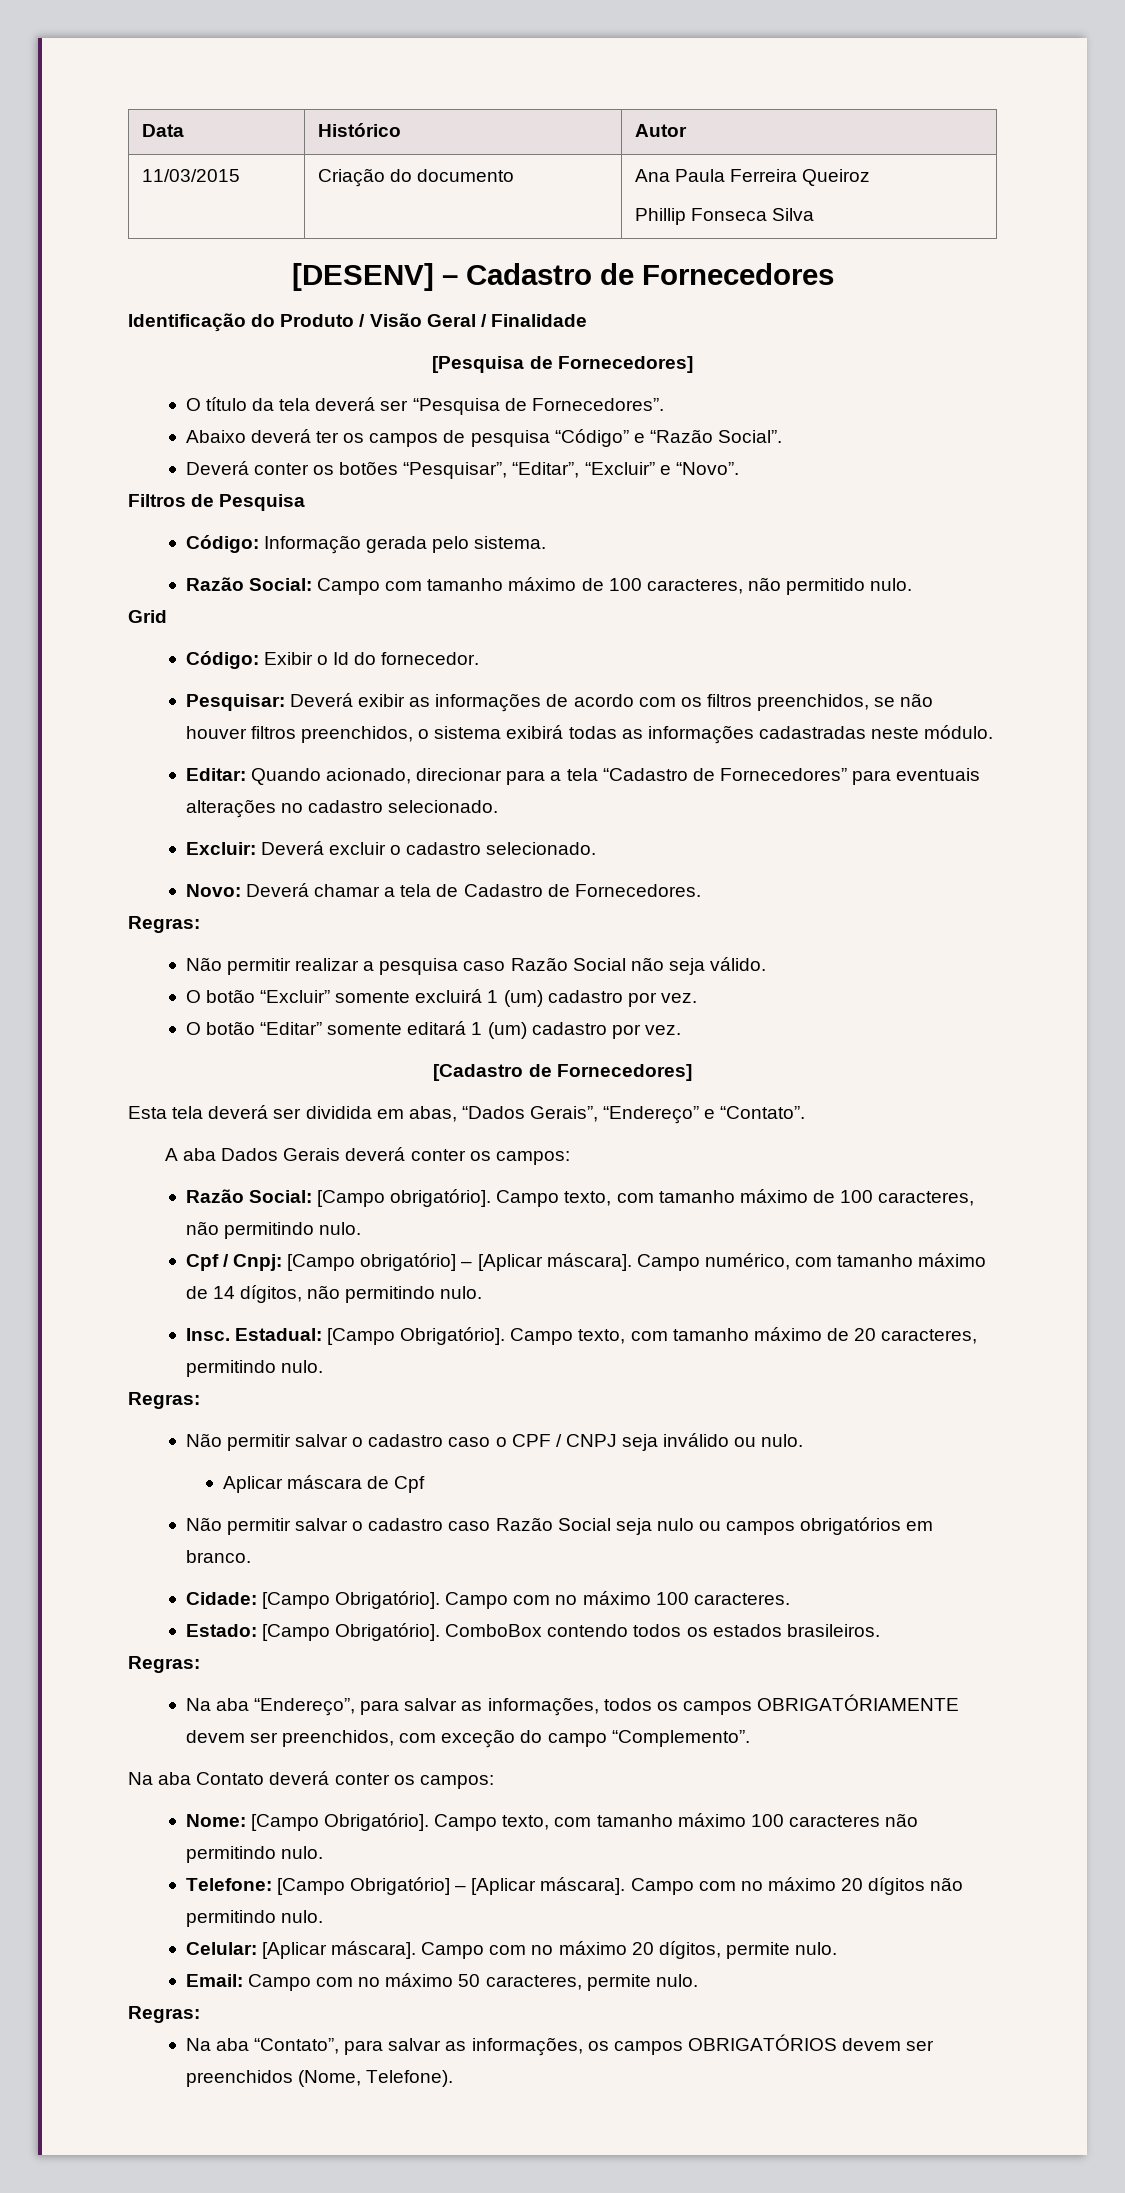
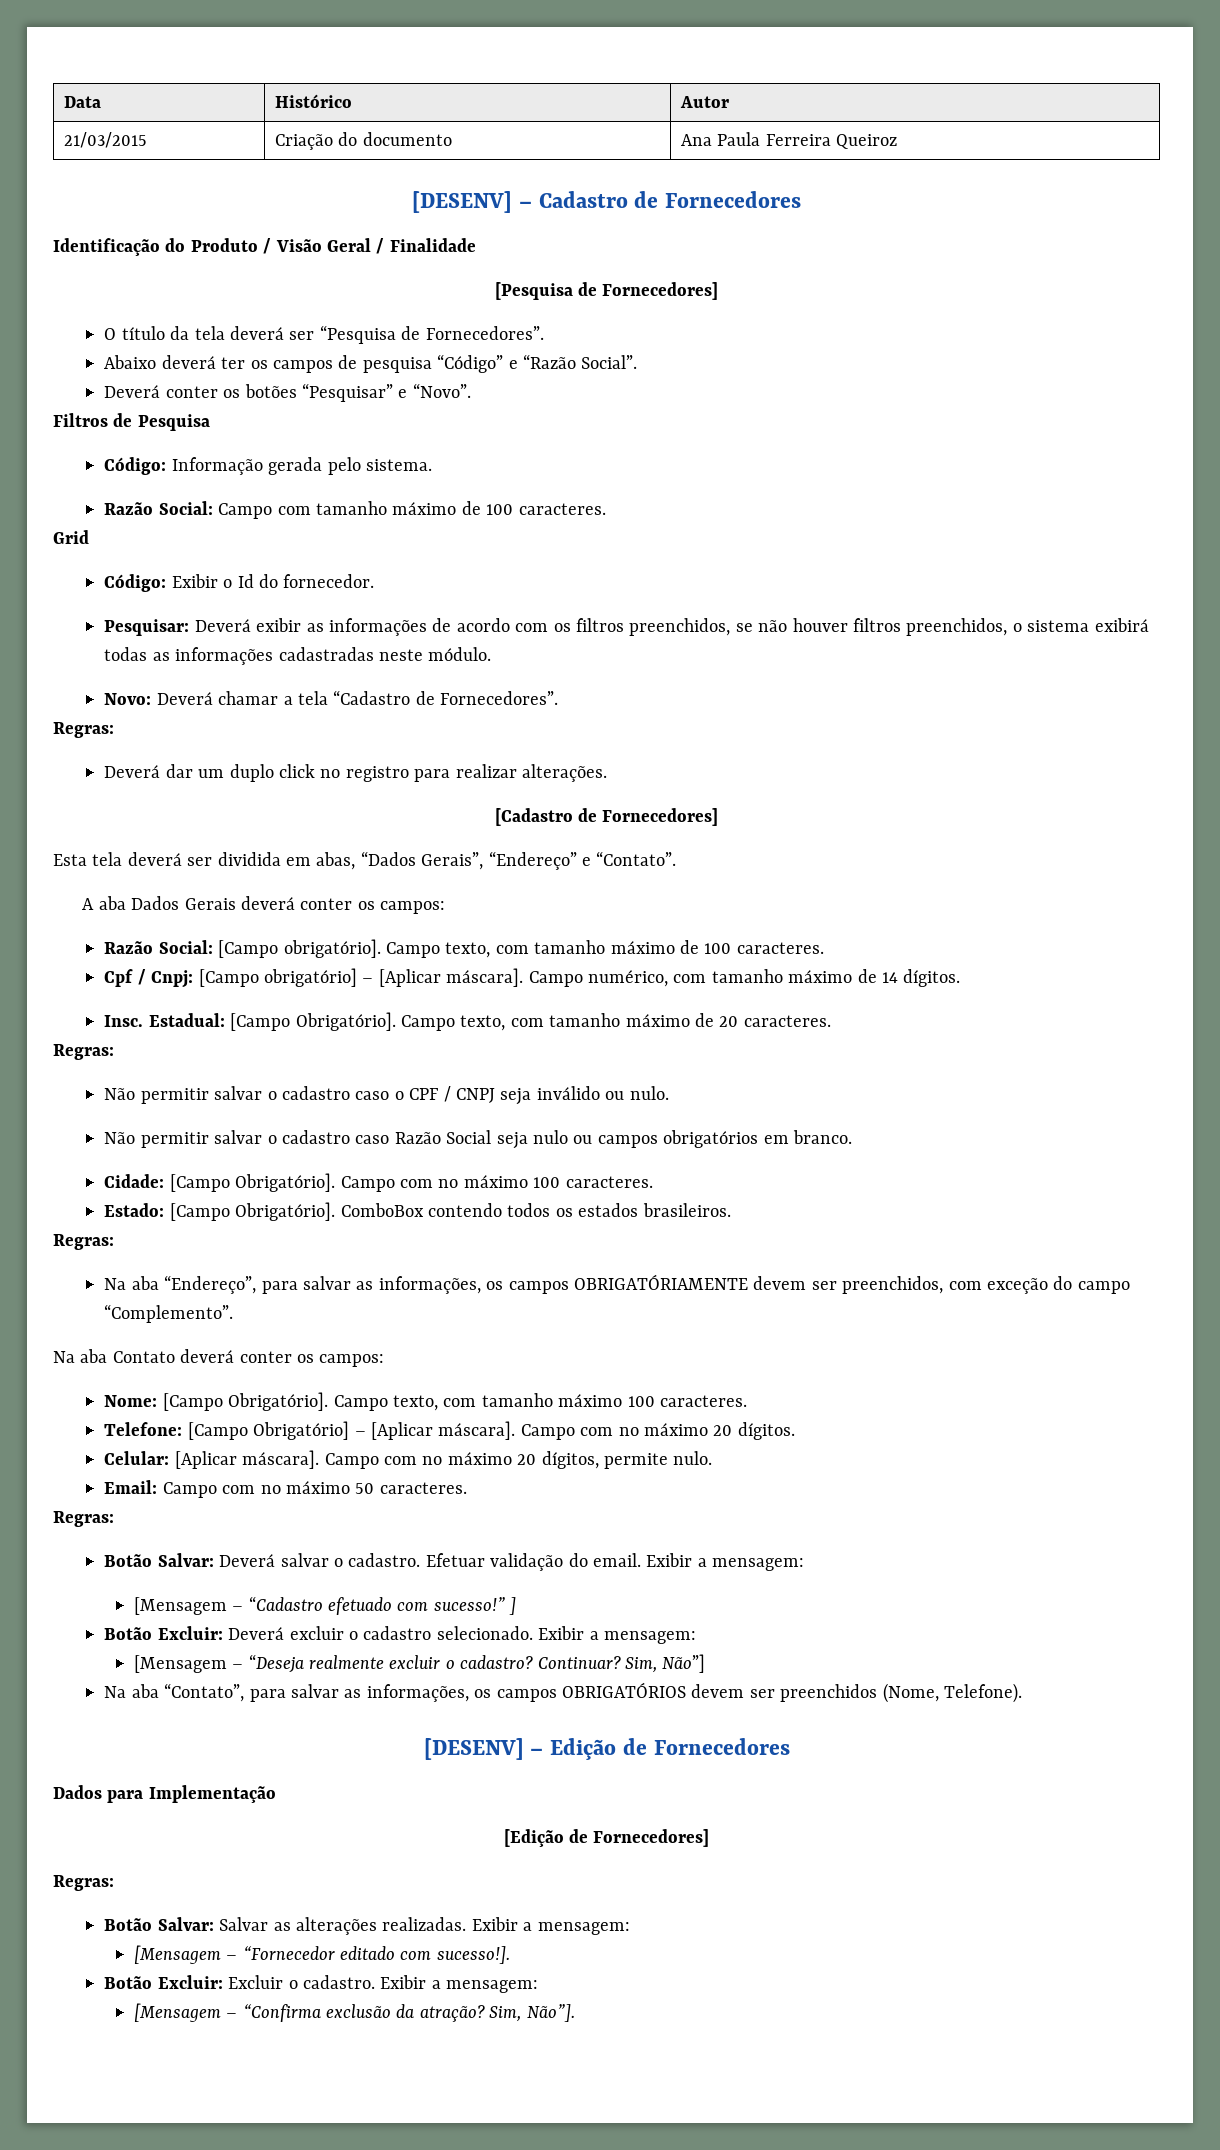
- 11/03/2015 | Criação do documento | Ana Paula Ferreira Queiroz
- Phillip Fonseca Silva
+ 21/03/2015 | Criação do documento | Ana Paula Ferreira Queiroz
- Deverá conter os botões “Pesquisar”, “Editar”, “Excluir” e “Novo”.
+ Deverá conter os botões “Pesquisar” e “Novo”.
- Razão Social: Campo com tamanho máximo de 100 caracteres, não permitido nulo.
+ Razão Social: Campo com tamanho máximo de 100 caracteres.
- Editar: Quando acionado, direcionar para a tela “Cadastro de Fornecedores” para eventuais alterações no cadastro selecionado.
- Excluir: Deverá excluir o cadastro selecionado.
- Novo: Deverá chamar a tela de Cadastro de Fornecedores.
+ Novo: Deverá chamar a tela “Cadastro de Fornecedores”.
  Regras:
- Não permitir realizar a pesquisa caso Razão Social não seja válido.
- O botão “Excluir” somente excluirá 1 (um) cadastro por vez.
- O botão “Editar” somente editará 1 (um) cadastro por vez.
+ Deverá dar um duplo click no registro para realizar alterações.
- Campo texto, com tamanho máximo de 100 caracteres, não permitindo nulo.
+ Campo texto, com tamanho máximo de 100 caracteres.
- Campo numérico, com tamanho máximo de 14 dígitos, não permitindo nulo.
+ Campo numérico, com tamanho máximo de 14 dígitos.
- Campo texto, com tamanho máximo de 20 caracteres, permitindo nulo.
+ Campo texto, com tamanho máximo de 20 caracteres.
- Aplicar máscara de Cpf
- Na aba “Endereço”, para salvar as informações, todos os campos OBRIGATÓRIAMENTE devem ser preenchidos, com exceção do campo “Complemento”.
+ Na aba “Endereço”, para salvar as informações, os campos OBRIGATÓRIAMENTE devem ser preenchidos, com exceção do campo “Complemento”.
- Campo texto, com tamanho máximo 100 caracteres não permitindo nulo.
+ Campo texto, com tamanho máximo 100 caracteres.
- Campo com no máximo 20 dígitos não permitindo nulo.
+ Campo com no máximo 20 dígitos.
- Email: Campo com no máximo 50 caracteres, permite nulo.
+ Email: Campo com no máximo 50 caracteres.
  Regras:
+ Botão Salvar: Deverá salvar o cadastro. Efetuar validação do email. Exibir a mensagem:
+ [Mensagem – “Cadastro efetuado com sucesso!” ]
+ Botão Excluir: Deverá excluir o cadastro selecionado. Exibir a mensagem:
+ [Mensagem – “Deseja realmente excluir o cadastro? Continuar? Sim, Não”]
+ [DESENV] – Edição de Fornecedores
+ Dados para Implementação
+ [Edição de Fornecedores]
+ Regras:
+ Botão Salvar: Salvar as alterações realizadas. Exibir a mensagem:
+ [Mensagem – “Fornecedor editado com sucesso!].
+ Botão Excluir: Excluir o cadastro. Exibir a mensagem:
+ [Mensagem – “Confirma exclusão da atração? Sim, Não”].

